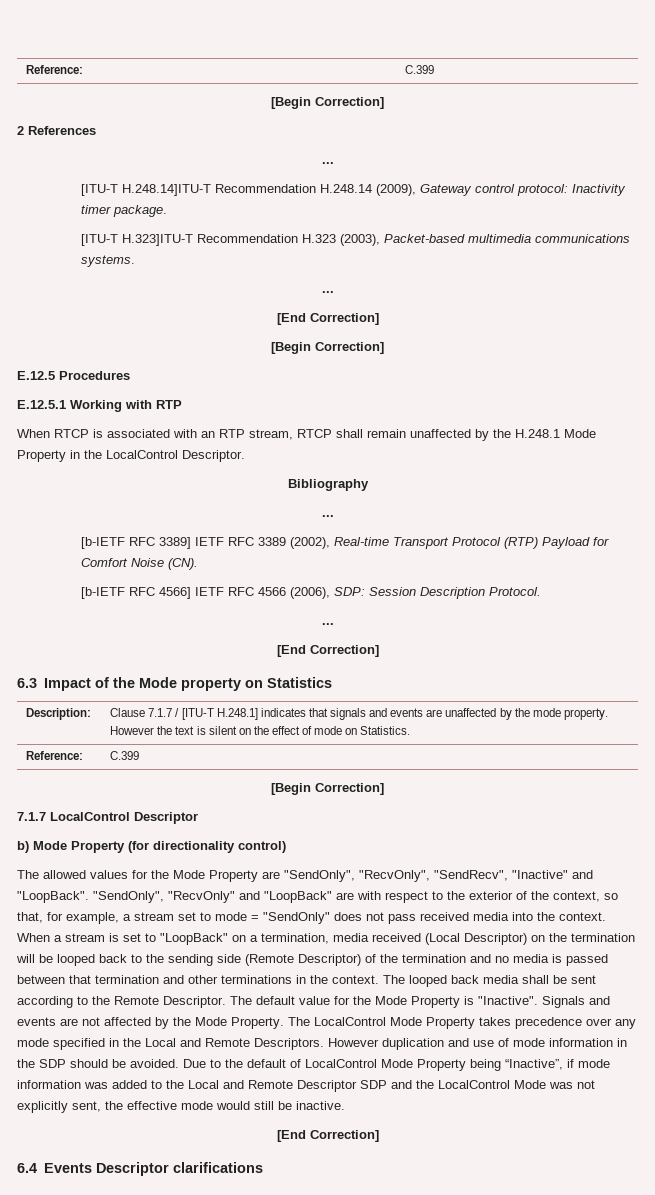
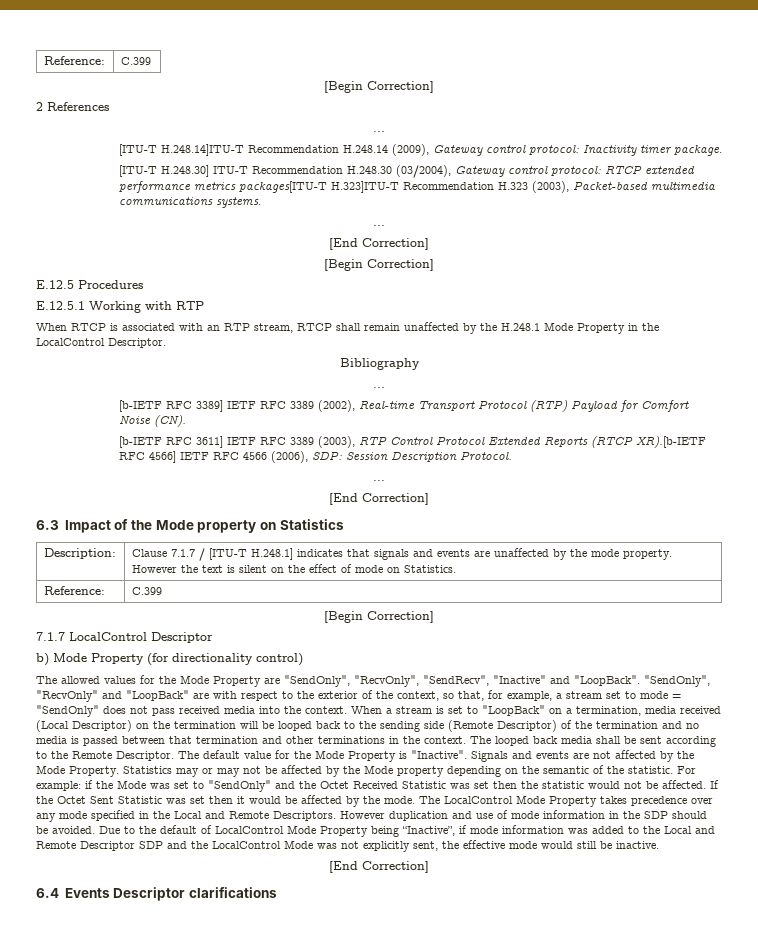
- [ITU-T H.323]ITU-T Recommendation H.323 (2003), Packet-based multimedia communications systems.
+ [ITU-T H.248.30] ITU-T Recommendation H.248.30 (03/2004), Gateway control protocol: RTCP extended performance metrics packages[ITU-T H.323]ITU-T Recommendation H.323 (2003), Packet-based multimedia communications systems.
- [b-IETF RFC 4566] IETF RFC 4566 (2006), SDP: Session Description Protocol.
+ [b-IETF RFC 3611] IETF RFC 3389 (2003), RTP Control Protocol Extended Reports (RTCP XR).[b-IETF RFC 4566] IETF RFC 4566 (2006), SDP: Session Description Protocol.
+ Statistics may or may not be affected by the Mode property depending on the semantic of the statistic. For example: if the Mode was set to "SendOnly" and the Octet Received Statistic was set then the statistic would not be affected. If the Octet Sent Statistic was set then it would be affected by the mode.

